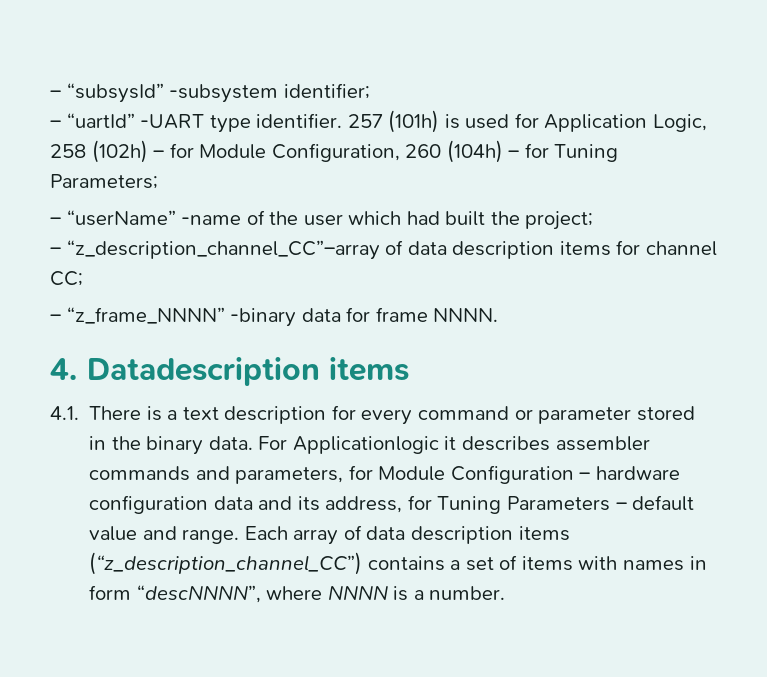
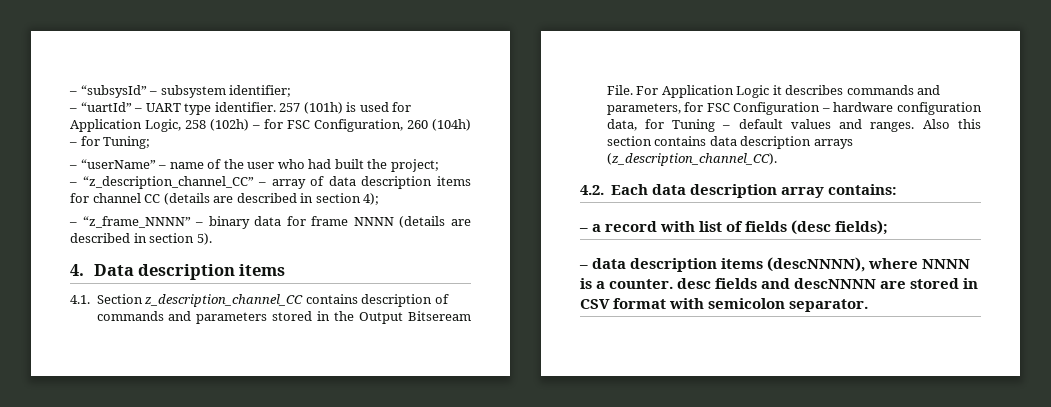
- – “subsysId” -subsystem identifier;
+ – “subsysId” – subsystem identifier;
- – “uartId” -UART type identifier.
+ – “uartId” – UART type identifier.
- 257 (101h) is used for Application Logic, 258 (102h) – for Module Configuration, 260 (104h) – for Tuning Parameters;
+ 257 (101h) is used for Application Logic, 258 (102h) – for FSC Configuration, 260 (104h) – for Tuning;
- – “userName” -name of the user which had built the project;
+ – “userName” – name of the user who had built the project;
- – “z_description_channel_CC”–array of data description items for channel CC;
+ – “z_description_channel_CC” – array of data description items for channel CC (details are described in section 4);
- – “z_frame_NNNN” -binary data for frame NNNN.
+ – “z_frame_NNNN” – binary data for frame NNNN (details are described in section 5).
- 4. Datadescription items
+ 4. Data description items
- 4.1. There is a text description for every command or parameter stored in the binary data. For Applicationlogic it describes assembler commands and parameters, for Module Configuration – hardware configuration data and its address, for Tuning Parameters – default value and range. Each array of data description items (“z_description_channel_CC”) contains a set of items with names in form “descNNNN”, where NNNN is a number.
+ 4.1. Section z_description_channel_CC contains description of commands and parameters stored in the Output Bitsеream File. For Application Logic it describes commands and parameters, for FSC Configuration – hardware configuration data, for Tuning – default values and ranges. Also this section contains data description arrays (z_description_channel_CC).
+ 4.2. Each data description array contains:
+ – a record with list of fields (desc fields);
+ – data description items (descNNNN), where NNNN is a counter. desc fields and descNNNN are stored in CSV format with semicolon separator.

